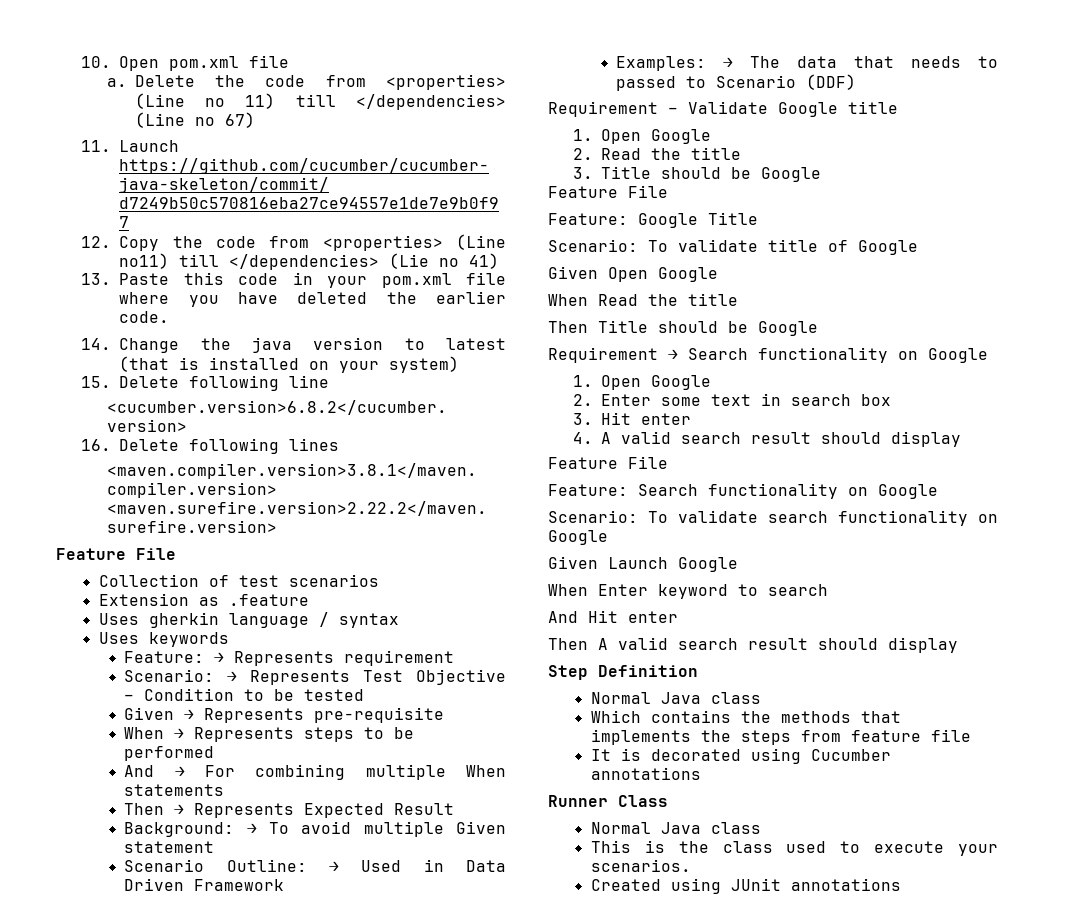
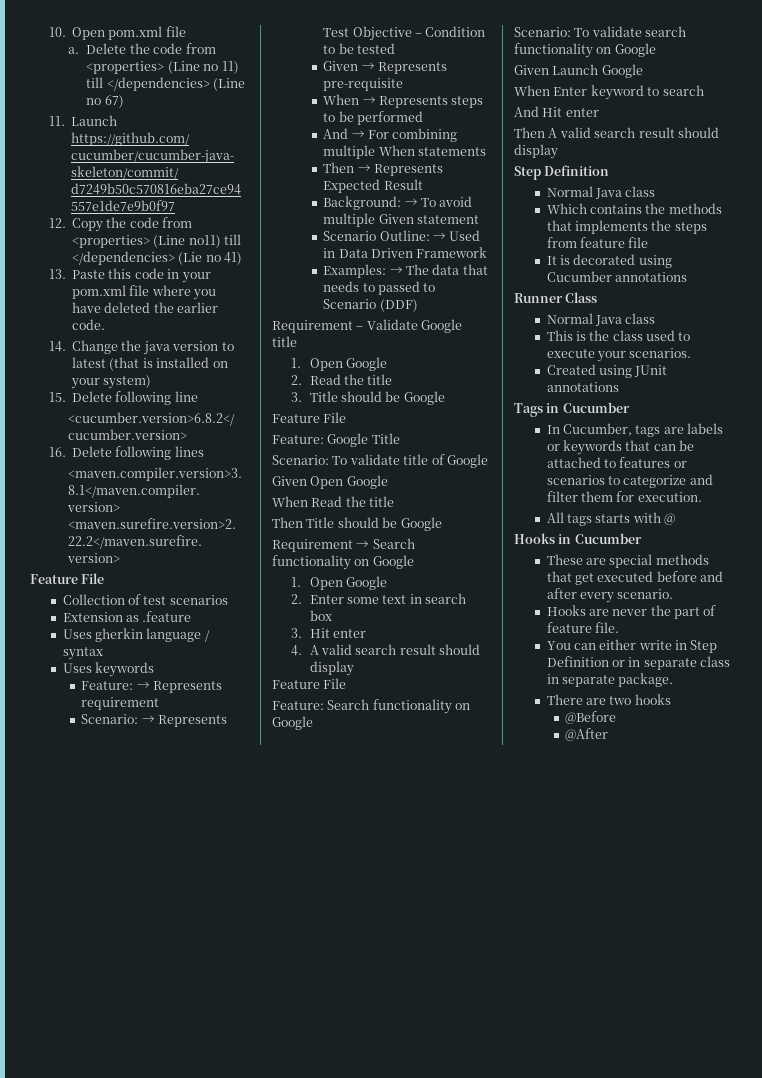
+ Tags in Cucumber
+ In Cucumber, tags are labels or keywords that can be attached to features or scenarios to categorize and filter them for execution.
+ All tags starts with @
+ Hooks in Cucumber
+ These are special methods that get executed before and after every scenario.
+ Hooks are never the part of feature file.
+ You can either write in Step Definition or in separate class in separate package.
+ There are two hooks
+ @Before
+ @After

